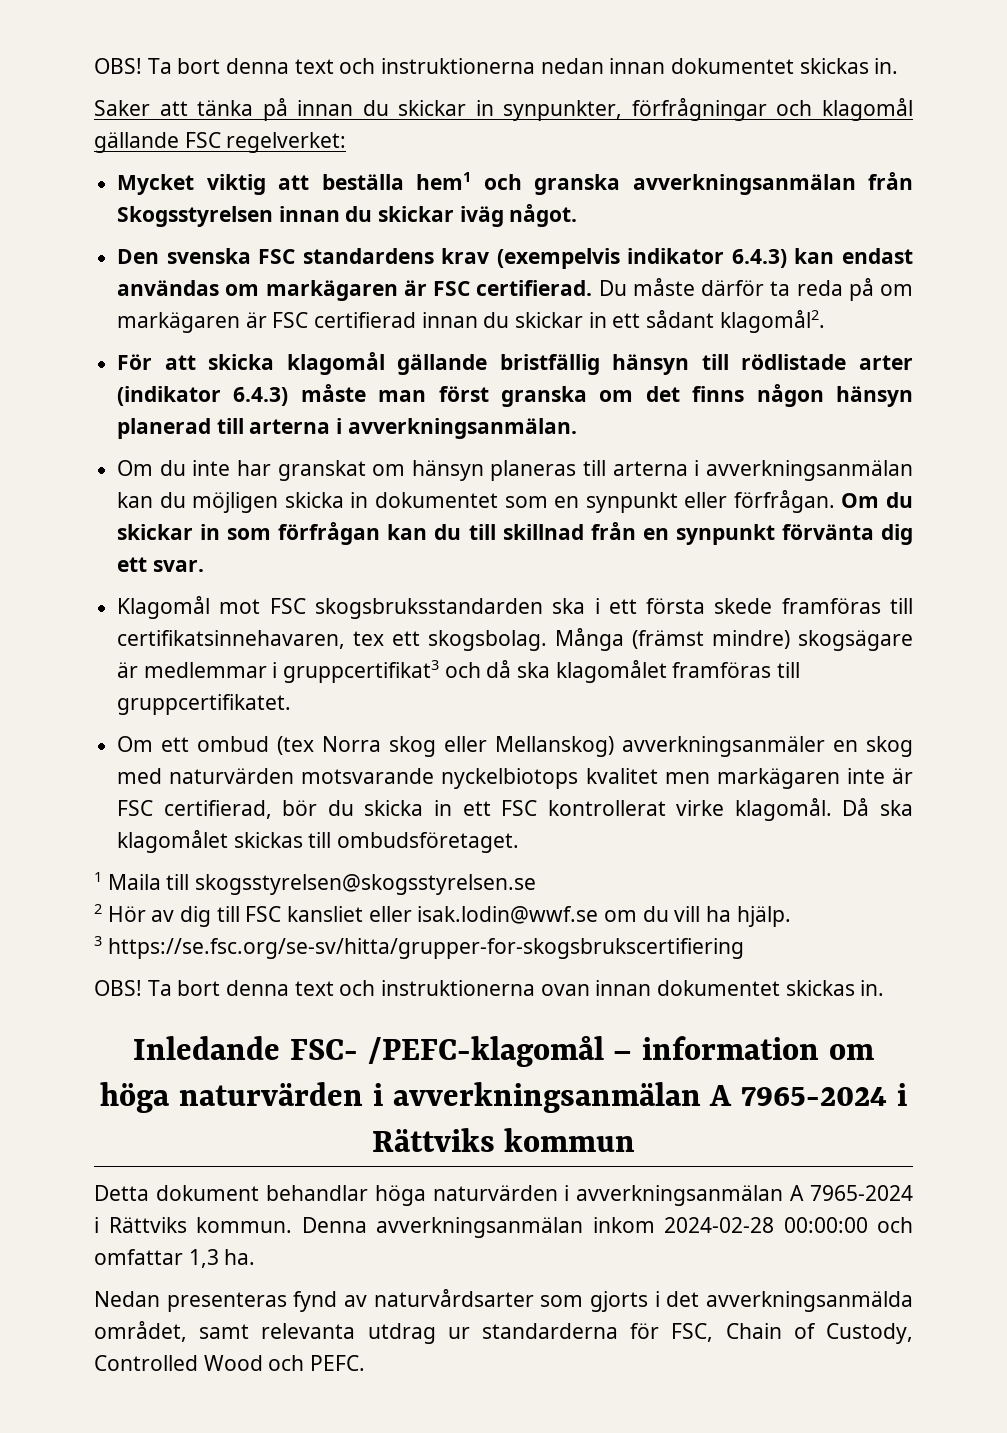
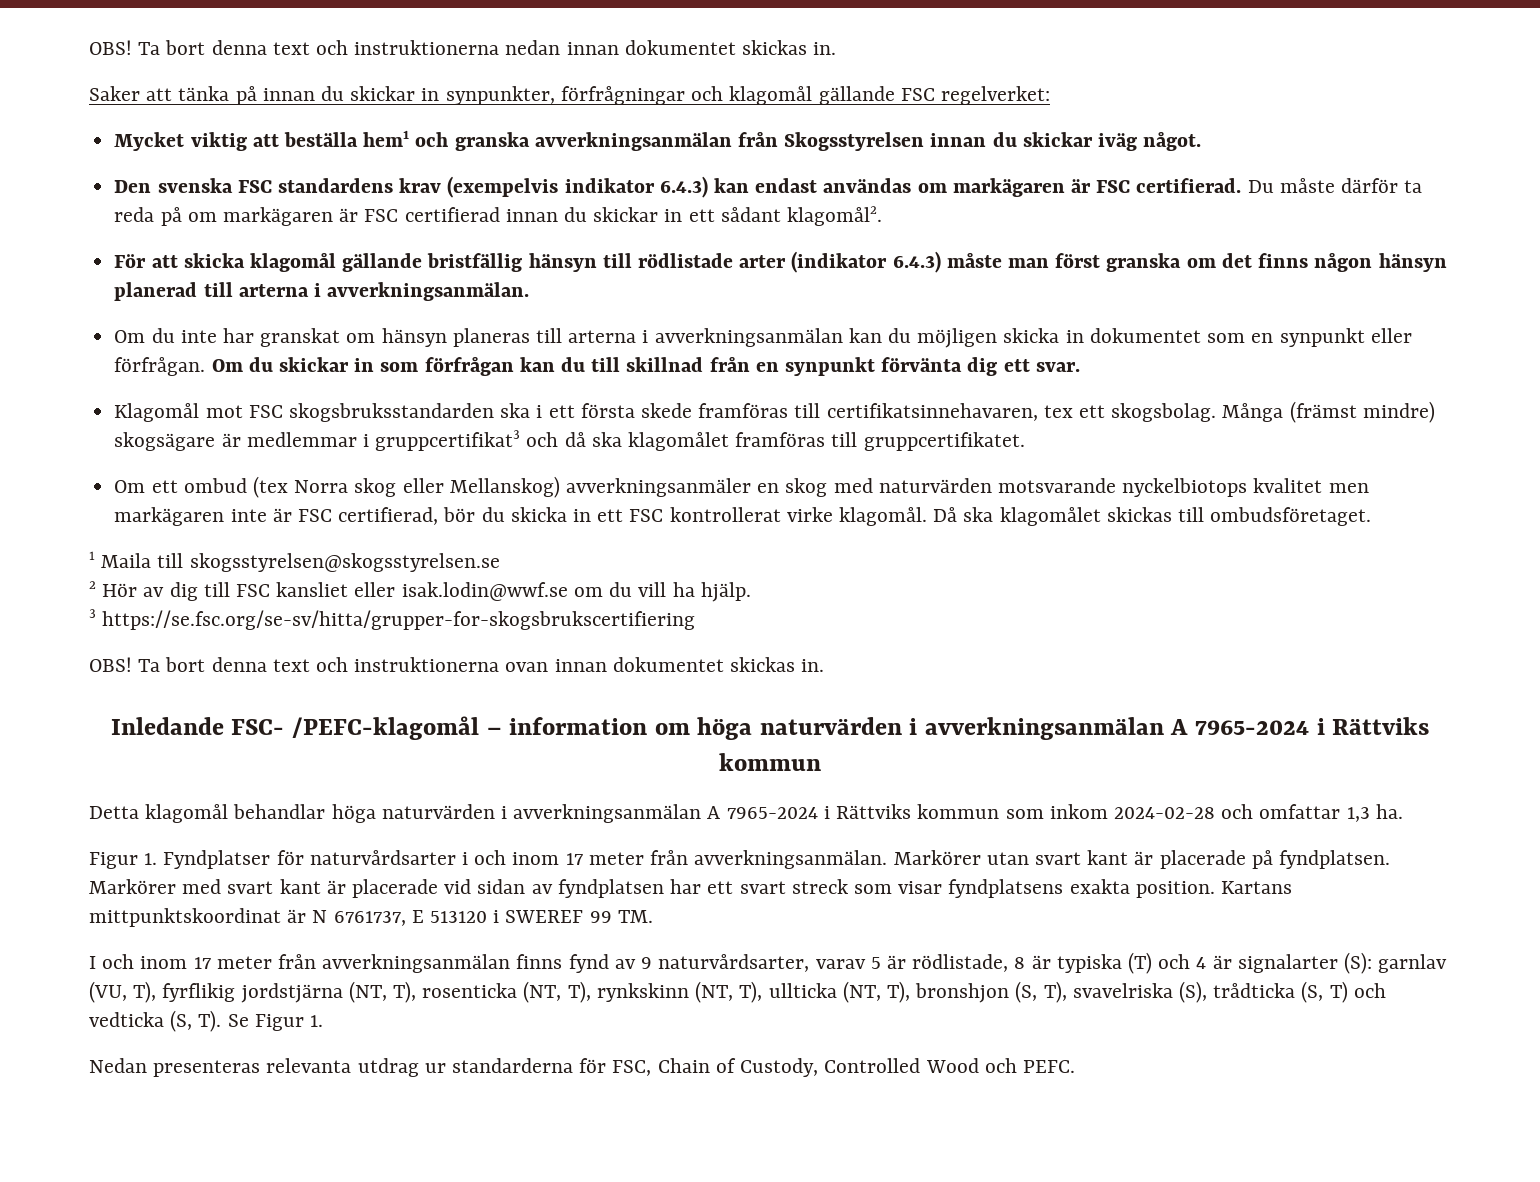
- Detta dokument behandlar höga naturvärden i avverkningsanmälan A 7965-2024 i Rättviks kommun. Denna avverkningsanmälan inkom 2024-02-28 00:00:00 och omfattar 1,3 ha.
+ Detta klagomål behandlar höga naturvärden i avverkningsanmälan A 7965-2024 i Rättviks kommun som inkom 2024-02-28 och omfattar 1,3 ha.
- Nedan presenteras fynd av naturvårdsarter som gjorts i det avverkningsanmälda området, samt relevanta utdrag ur standarderna för FSC, Chain of Custody, Controlled Wood och PEFC.
+ Figur 1. Fyndplatser för naturvårdsarter i och inom 17 meter från avverkningsanmälan. Markörer utan svart kant är placerade på fyndplatsen. Markörer med svart kant är placerade vid sidan av fyndplatsen har ett svart streck som visar fyndplatsens exakta position. Kartans mittpunktskoordinat är N 6761737, E 513120 i SWEREF 99 TM.
+ I och inom 17 meter från avverkningsanmälan finns fynd av 9 naturvårdsarter, varav 5 är rödlistade, 8 är typiska (T) och 4 är signalarter (S): garnlav (VU, T), fyrflikig jordstjärna (NT, T), rosenticka (NT, T), rynkskinn (NT, T), ullticka (NT, T), bronshjon (S, T), svavelriska (S), trådticka (S, T) och vedticka (S, T). Se Figur 1.
+ Nedan presenteras relevanta utdrag ur standarderna för FSC, Chain of Custody, Controlled Wood och PEFC.

